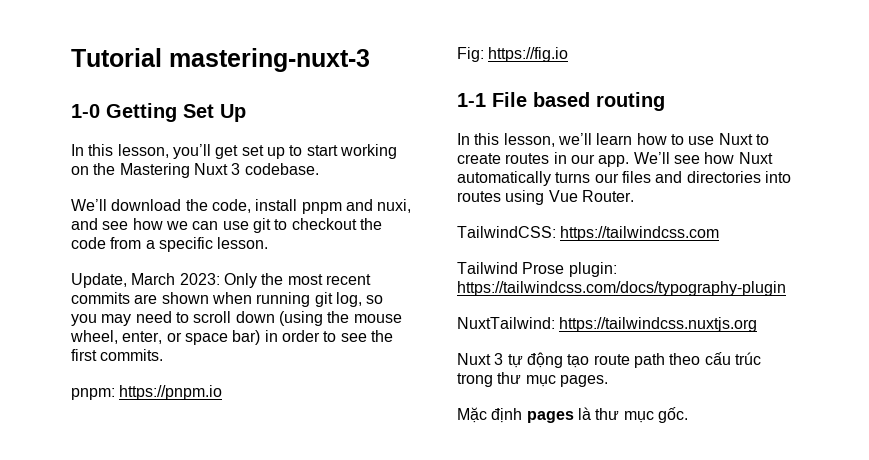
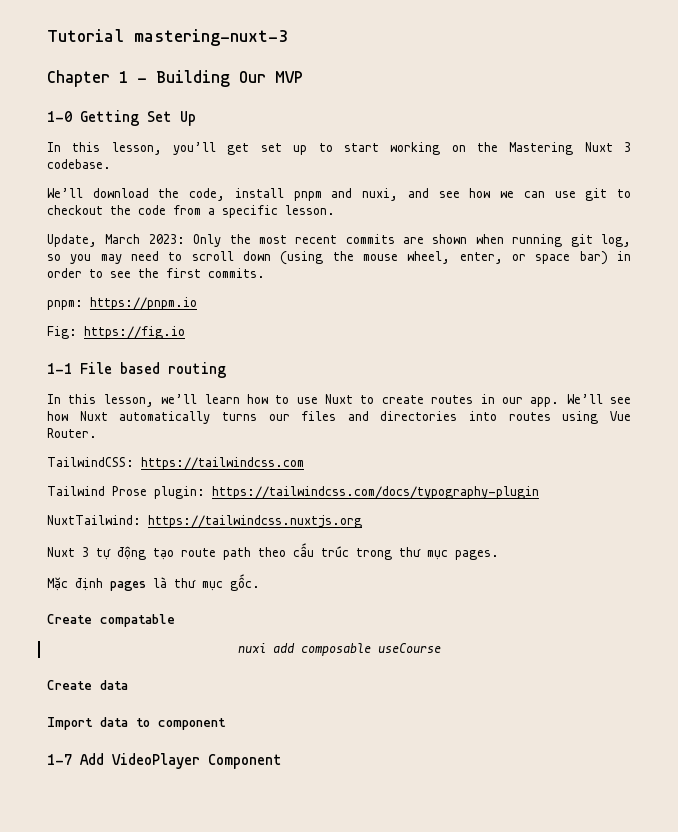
+ Chapter 1 - Building Our MVP
+ Create compatable
+ nuxi add composable useCourse
+ Create data
+ Import data to component
+ 1-7 Add VideoPlayer Component

